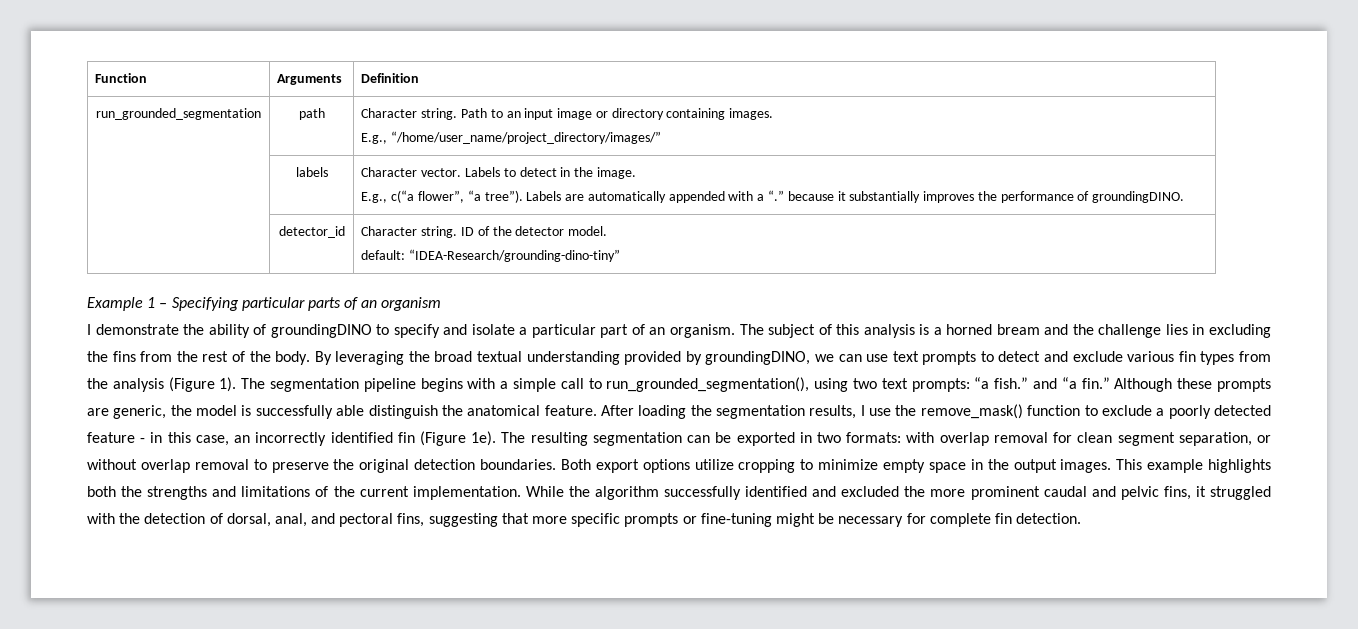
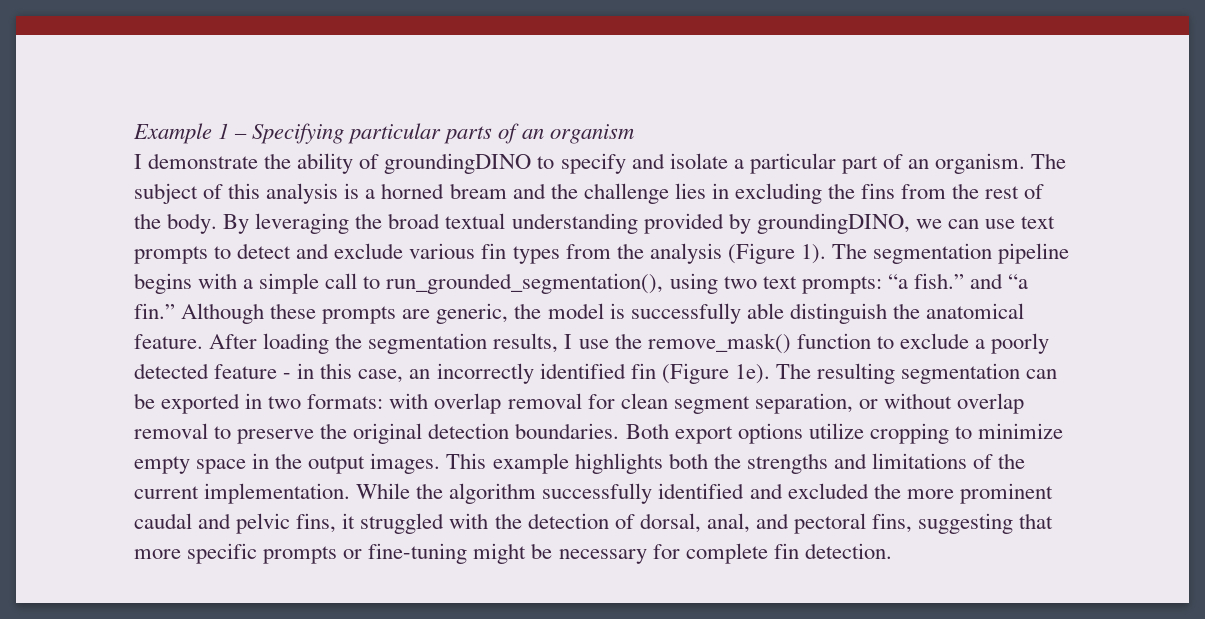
- Function | Arguments | Definition
- run_grounded_segmentation | path | Character string. Path to an input image or directory containing images.
- E.g., “/home/user_name/project_directory/images/”
- | labels | Character vector. Labels to detect in the image.
- E.g., c(“a flower”, “a tree”). Labels are automatically appended with a “.” because it substantially improves the performance of groundingDINO.
- | detector_id | Character string. ID of the detector model.
- default: “IDEA-Research/grounding-dino-tiny”

